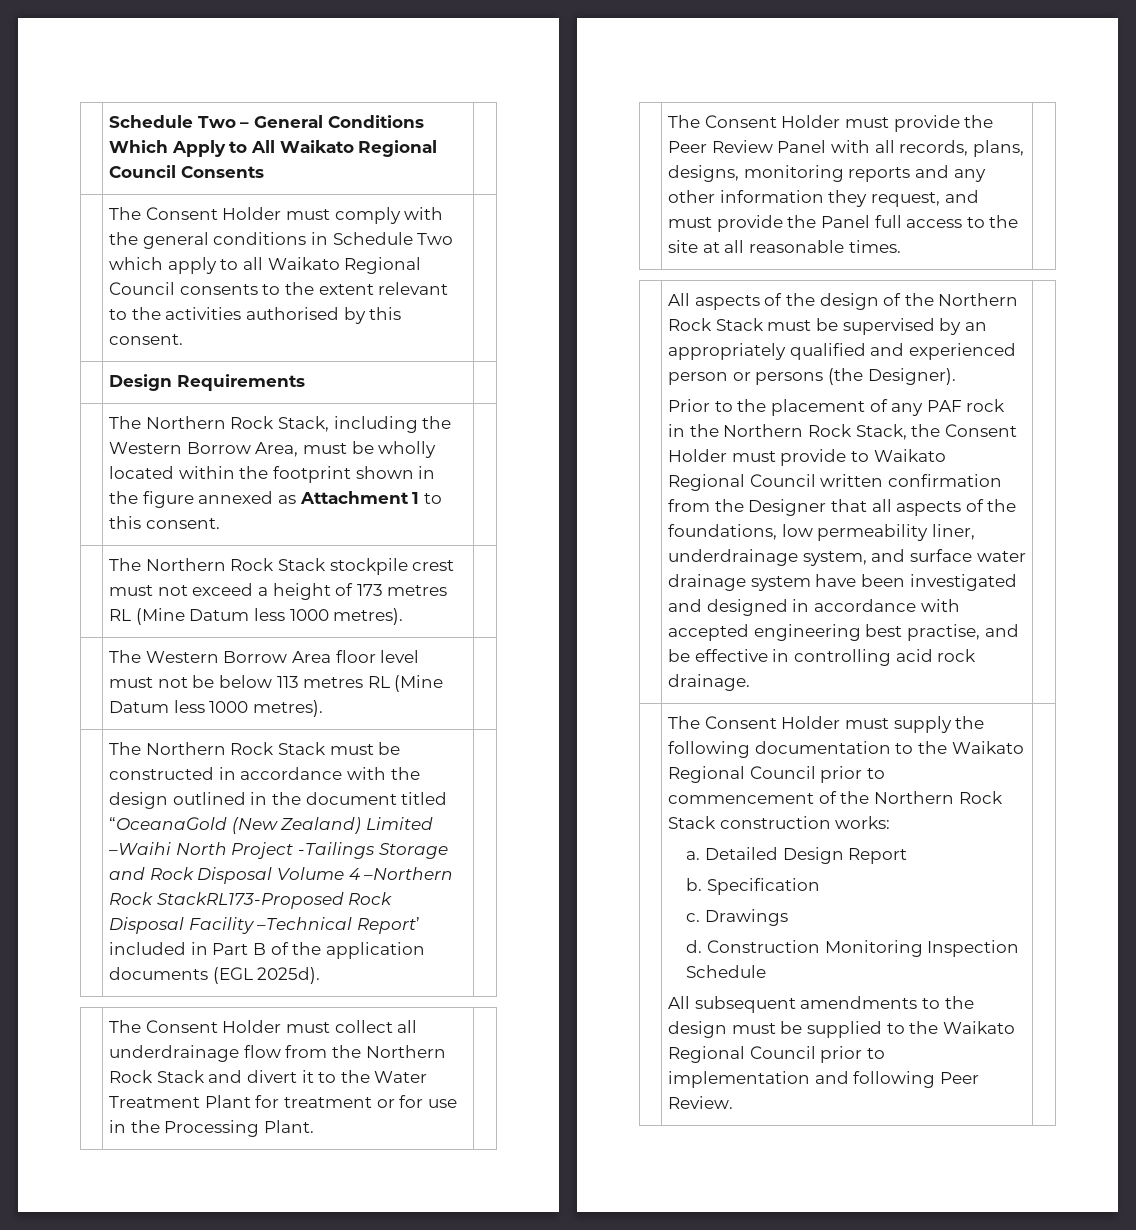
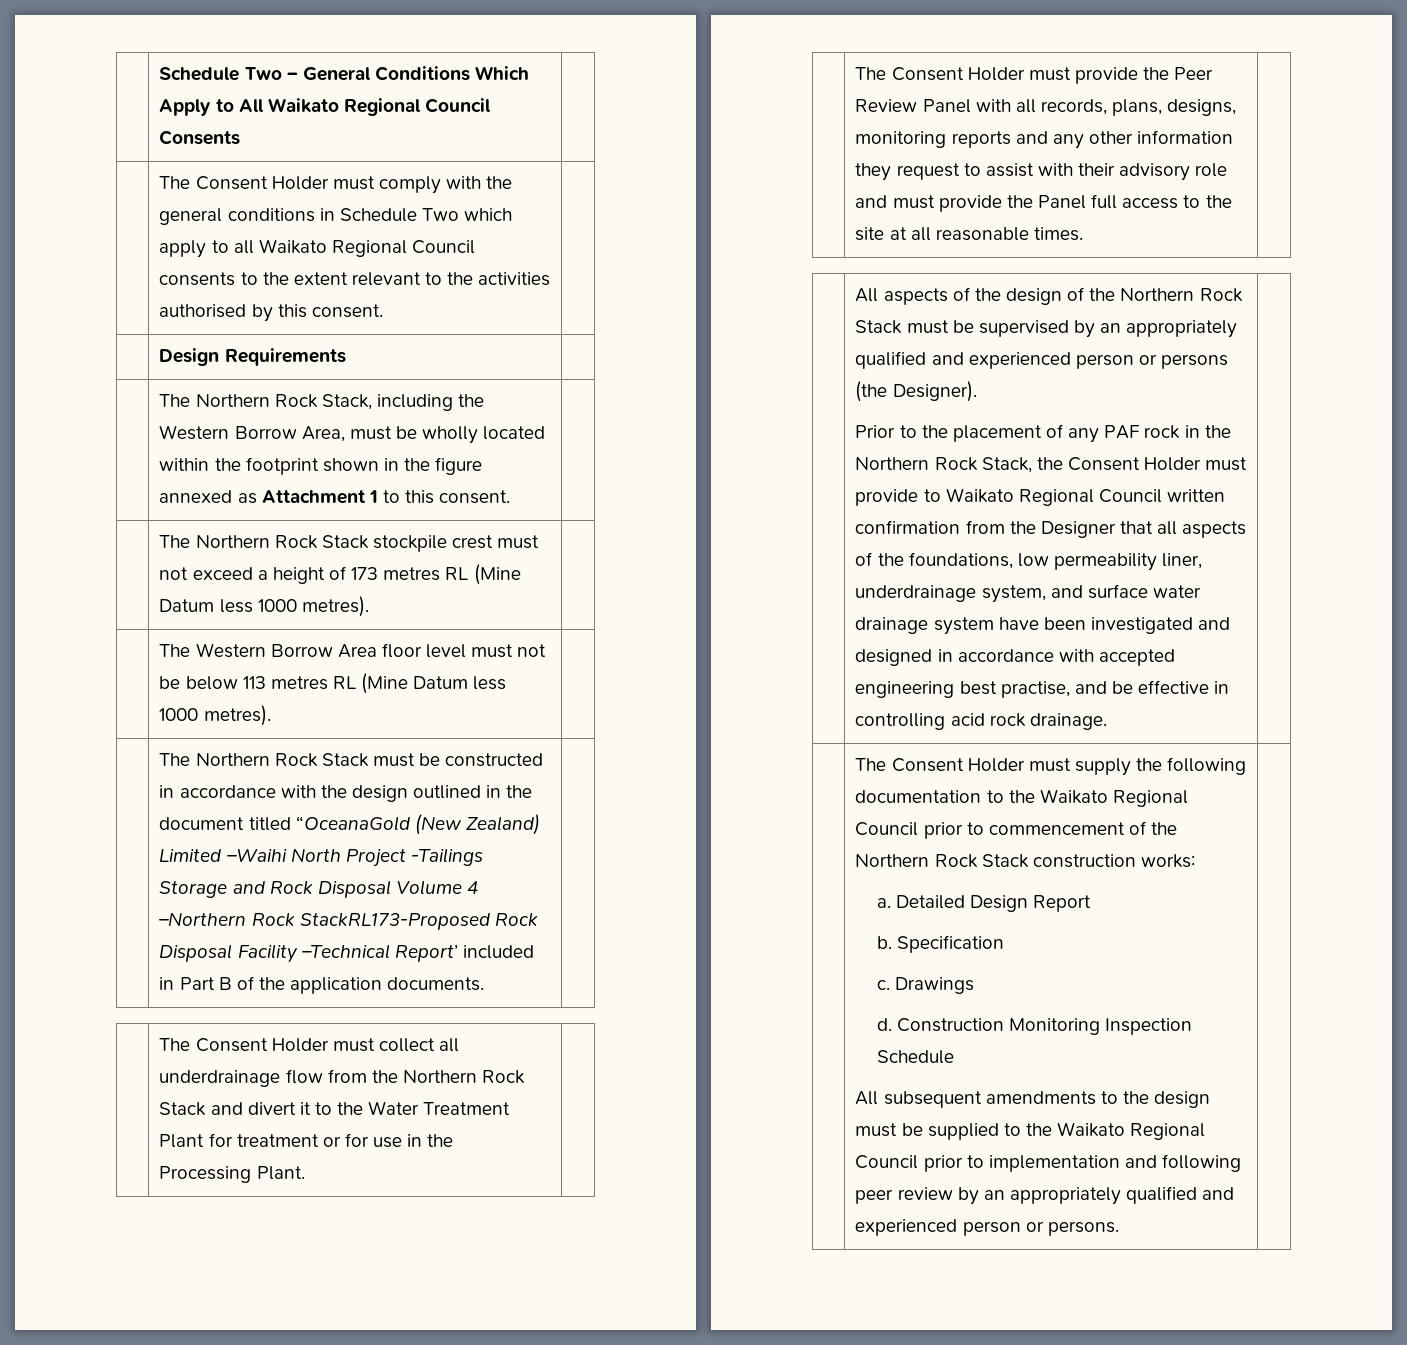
- The Northern Rock Stack must be constructed in accordance with the design outlined in the document titled “OceanaGold (New Zealand) Limited –Waihi North Project -Tailings Storage and Rock Disposal Volume 4 –Northern Rock StackRL173-Proposed Rock Disposal Facility –Technical Report’ included in Part B of the application documents (EGL 2025d).
+ The Northern Rock Stack must be constructed in accordance with the design outlined in the document titled “OceanaGold (New Zealand) Limited –Waihi North Project -Tailings Storage and Rock Disposal Volume 4 –Northern Rock StackRL173-Proposed Rock Disposal Facility –Technical Report’ included in Part B of the application documents.
- The Consent Holder must provide the Peer Review Panel with all records, plans, designs, monitoring reports and any other information they request, and must provide the Panel full access to the site at all reasonable times.
+ The Consent Holder must provide the Peer Review Panel with all records, plans, designs, monitoring reports and any other information they request to assist with their advisory role and must provide the Panel full access to the site at all reasonable times.
- All subsequent amendments to the design must be supplied to the Waikato Regional Council prior to implementation and following Peer Review.
+ All subsequent amendments to the design must be supplied to the Waikato Regional Council prior to implementation and following peer review by an appropriately qualified and experienced person or persons.

